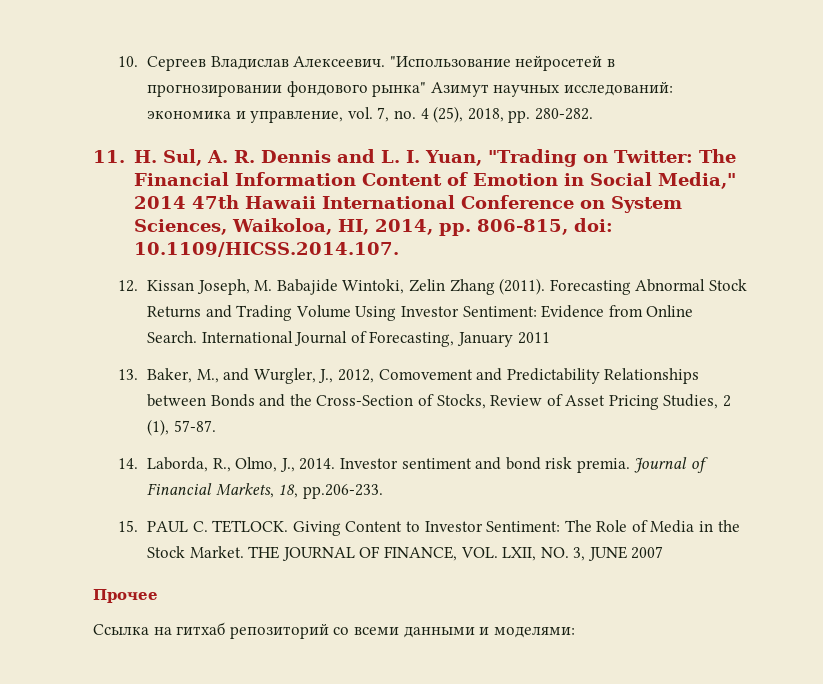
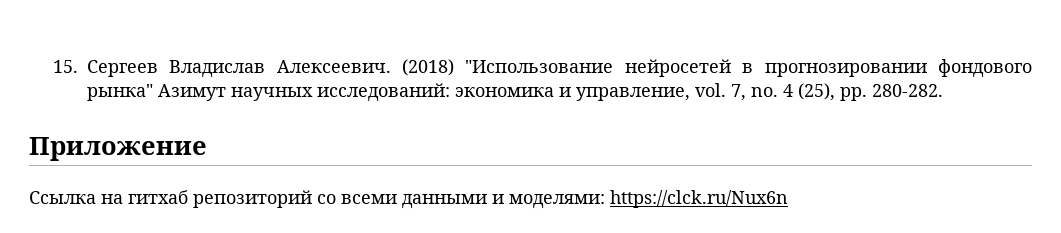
- 10. Сергеев Владислав Алексеевич.
+ 15. Сергеев Владислав Алексеевич.
- "Использование нейросетей в прогнозировании фондового рынка" Азимут научных исследований: экономика и управление, vol. 7, no. 4 (25), 2018, pp. 280-282.
+ (2018) "Использование нейросетей в прогнозировании фондового рынка" Азимут научных исследований: экономика и управление, vol. 7, no. 4 (25), pp. 280-282.
- 11. H. Sul, A. R. Dennis and L. I. Yuan, "Trading on Twitter: The Financial Information Content of Emotion in Social Media," 2014 47th Hawaii International Conference on System Sciences, Waikoloa, HI, 2014, pp. 806-815, doi: 10.1109/HICSS.2014.107.
- 12. Kissan Joseph, M. Babajide Wintoki, Zelin Zhang (2011). Forecasting Abnormal Stock Returns and Trading Volume Using Investor Sentiment: Evidence from Online Search. International Journal of Forecasting, January 2011
- 13. Baker, M., and Wurgler, J., 2012, Comovement and Predictability Relationships between Bonds and the Cross-Section of Stocks, Review of Asset Pricing Studies, 2 (1), 57-87.
- 14. Laborda, R., Olmo, J., 2014. Investor sentiment and bond risk premia. Journal of Financial Markets, 18, pp.206-233.
- 15. PAUL C. TETLOCK. Giving Content to Investor Sentiment: The Role of Media in the Stock Market. THE JOURNAL OF FINANCE, VOL. LXII, NO. 3, JUNE 2007
- Прочее
+ Приложение
- Ссылка на гитхаб репозиторий со всеми данными и моделями:
+ Ссылка на гитхаб репозиторий со всеми данными и моделями: https://clck.ru/Nux6n

